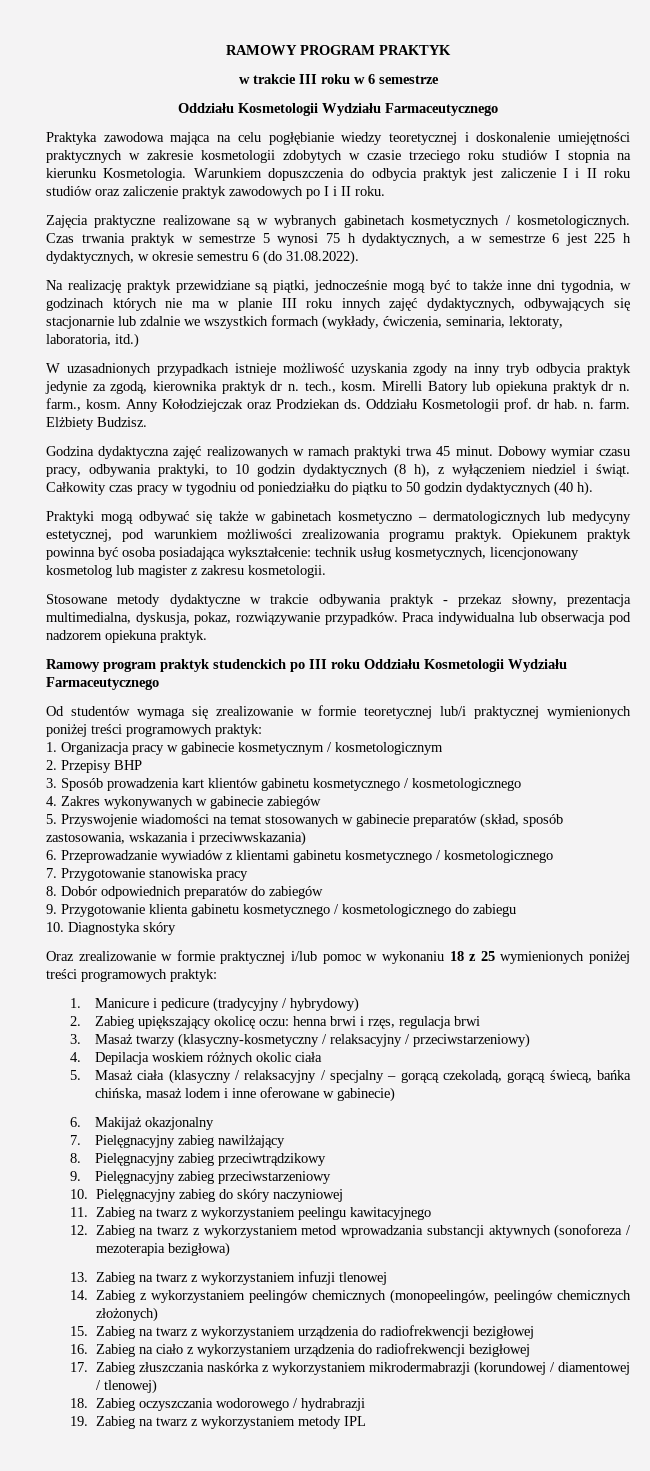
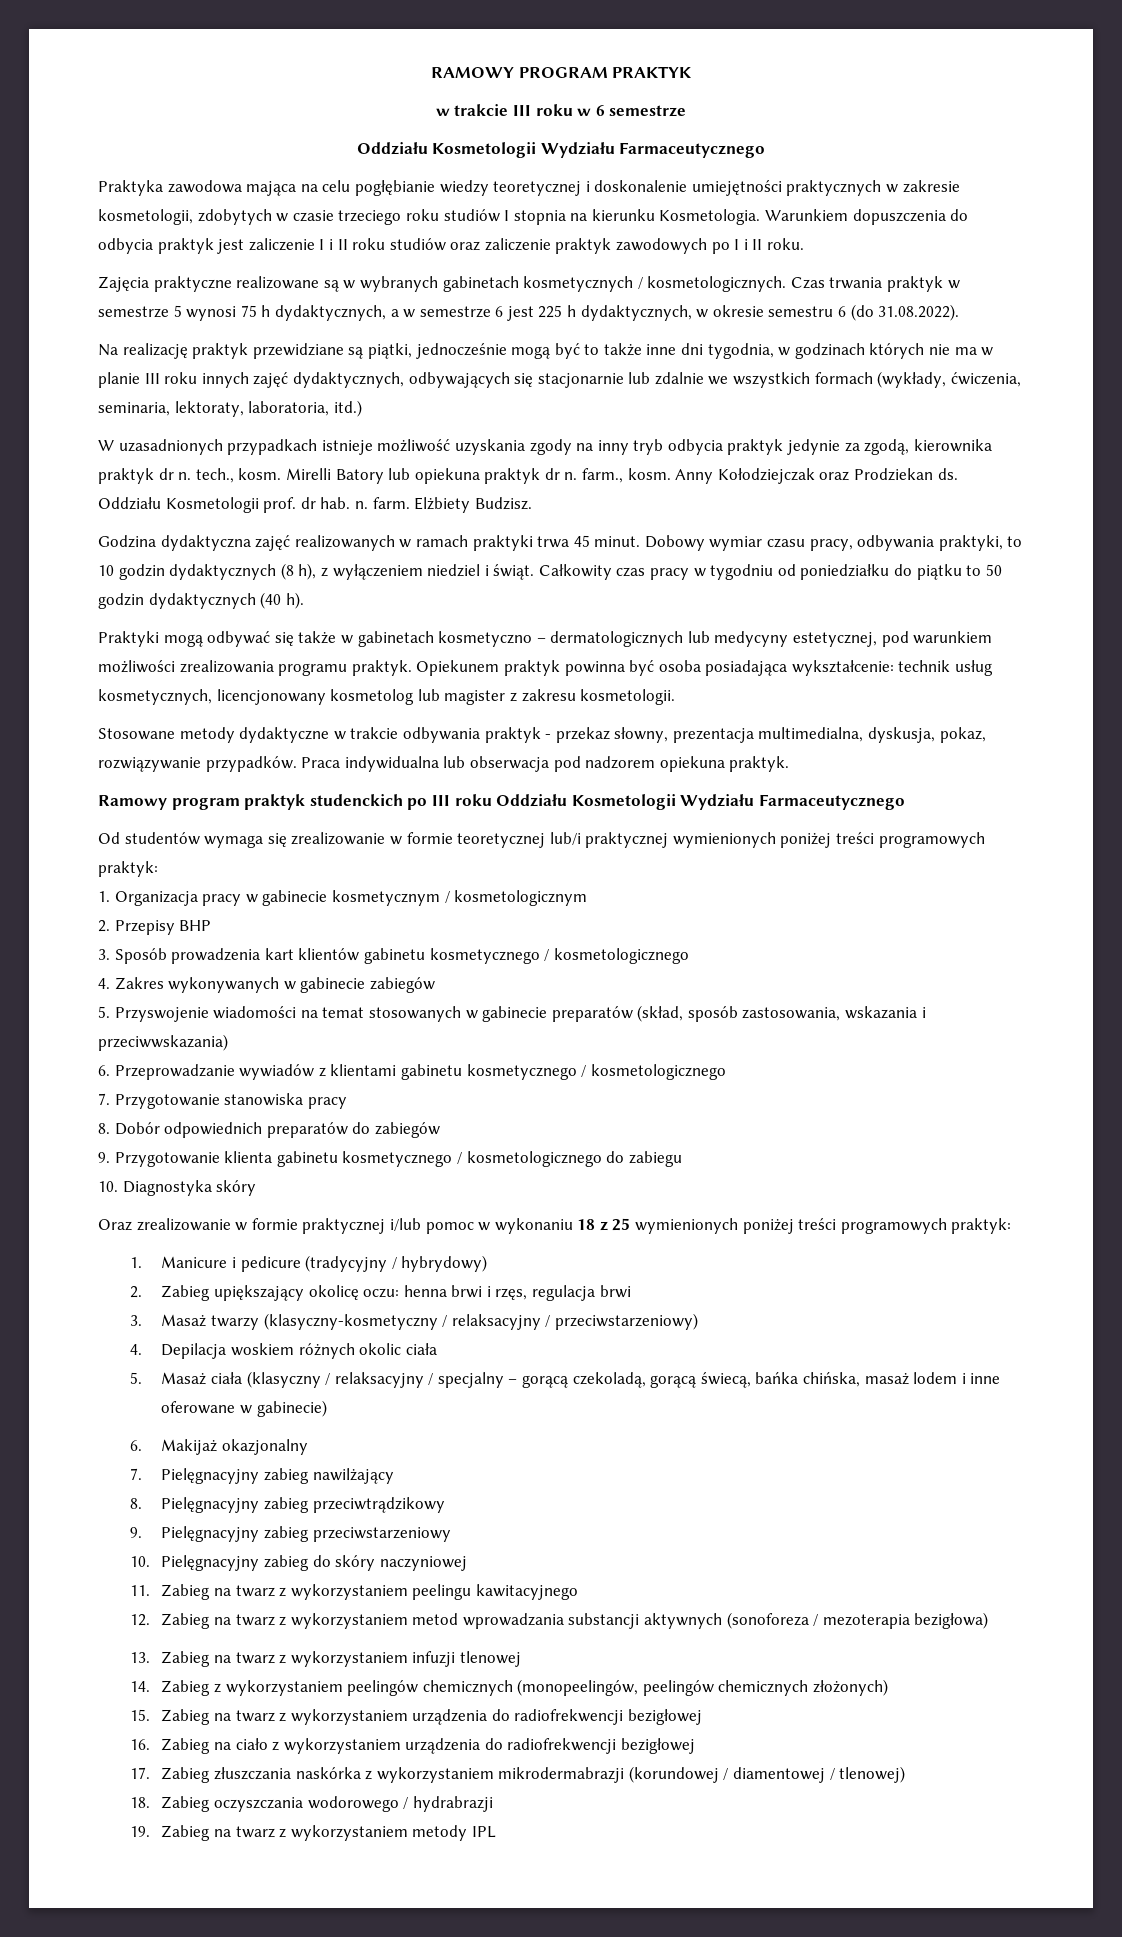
- Praktyka zawodowa mająca na celu pogłębianie wiedzy teoretycznej i doskonalenie umiejętności praktycznych w zakresie kosmetologii zdobytych w czasie trzeciego roku studiów I stopnia na kierunku Kosmetologia.
+ Praktyka zawodowa mająca na celu pogłębianie wiedzy teoretycznej i doskonalenie umiejętności praktycznych w zakresie kosmetologii, zdobytych w czasie trzeciego roku studiów I stopnia na kierunku Kosmetologia.

